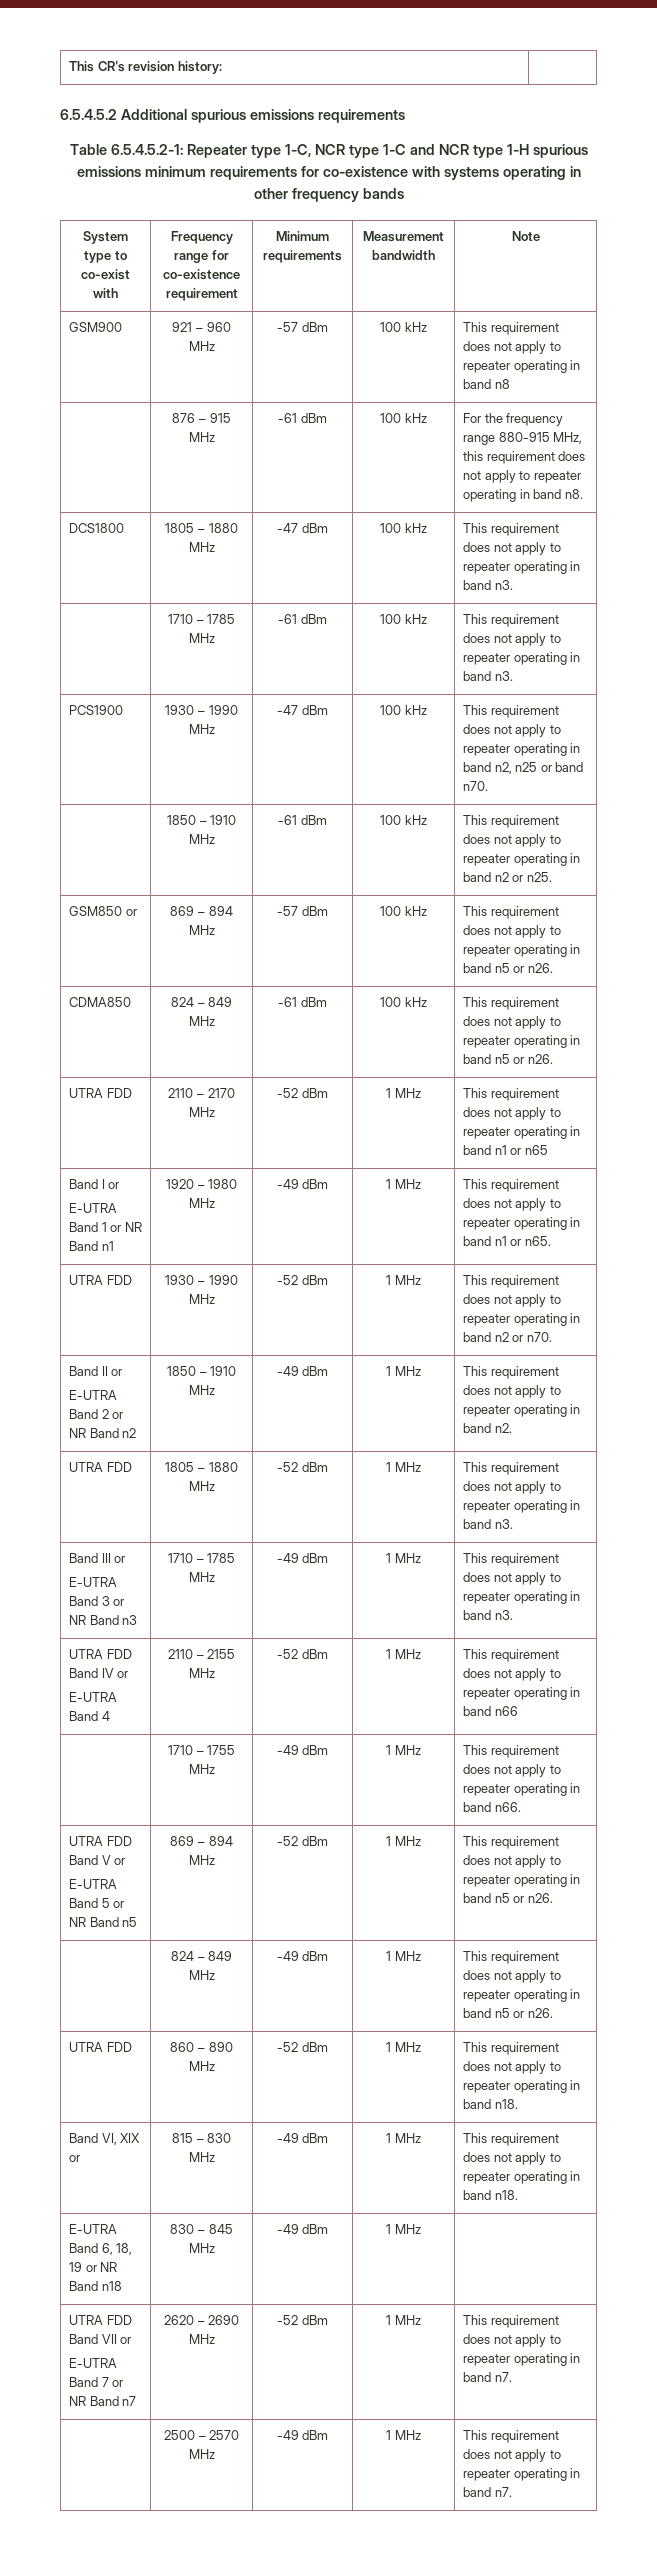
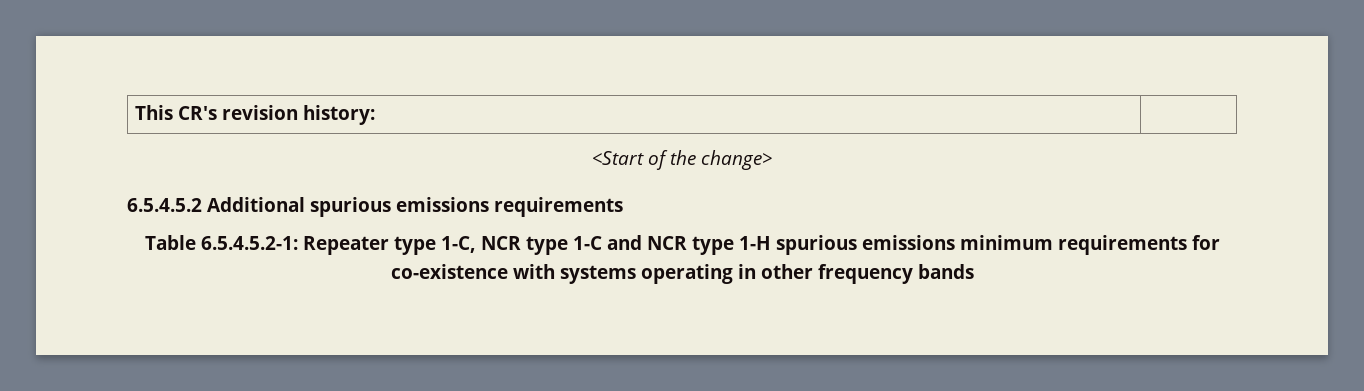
+ <Start of the change>
- System type to co-exist with | Frequency range for co-existence requirement | Minimum requirements | Measurement bandwidth | Note
- GSM900 | 921 – 960 MHz | -57 dBm | 100 kHz | This requirement does not apply to repeater operating in band n8
- | 876 – 915 MHz | -61 dBm | 100 kHz | For the frequency range 880-915 MHz, this requirement does not apply to repeater operating in band n8.
- DCS1800 | 1805 – 1880 MHz | -47 dBm | 100 kHz | This requirement does not apply to repeater operating in band n3.
- | 1710 – 1785 MHz | -61 dBm | 100 kHz | This requirement does not apply to repeater operating in band n3.
- PCS1900 | 1930 – 1990 MHz | -47 dBm | 100 kHz | This requirement does not apply to repeater operating in band n2, n25 or band n70.
- | 1850 – 1910 MHz | -61 dBm | 100 kHz | This requirement does not apply to repeater operating in band n2 or n25.
- GSM850 or | 869 – 894 MHz | -57 dBm | 100 kHz | This requirement does not apply to repeater operating in band n5 or n26.
- CDMA850 | 824 – 849 MHz | -61 dBm | 100 kHz | This requirement does not apply to repeater operating in band n5 or n26.
- UTRA FDD | 2110 – 2170 MHz | -52 dBm | 1 MHz | This requirement does not apply to repeater operating in band n1 or n65
- Band I or
- E-UTRA Band 1 or NR Band n1 | 1920 – 1980 MHz | -49 dBm | 1 MHz | This requirement does not apply to repeater operating in band n1 or n65.
- UTRA FDD | 1930 – 1990 MHz | -52 dBm | 1 MHz | This requirement does not apply to repeater operating in band n2 or n70.
- Band II or
- E-UTRA Band 2 or NR Band n2 | 1850 – 1910 MHz | -49 dBm | 1 MHz | This requirement does not apply to repeater operating in band n2.
- UTRA FDD | 1805 – 1880 MHz | -52 dBm | 1 MHz | This requirement does not apply to repeater operating in band n3.
- Band III or
- E-UTRA Band 3 or NR Band n3 | 1710 – 1785 MHz | -49 dBm | 1 MHz | This requirement does not apply to repeater operating in band n3.
- UTRA FDD Band IV or
- E-UTRA Band 4 | 2110 – 2155 MHz | -52 dBm | 1 MHz | This requirement does not apply to repeater operating in band n66
- | 1710 – 1755 MHz | -49 dBm | 1 MHz | This requirement does not apply to repeater operating in band n66.
- UTRA FDD Band V or
- E-UTRA Band 5 or NR Band n5 | 869 – 894 MHz | -52 dBm | 1 MHz | This requirement does not apply to repeater operating in band n5 or n26.
- | 824 – 849 MHz | -49 dBm | 1 MHz | This requirement does not apply to repeater operating in band n5 or n26.
- UTRA FDD | 860 – 890 MHz | -52 dBm | 1 MHz | This requirement does not apply to repeater operating in band n18.
- Band VI, XIX or | 815 – 830 MHz | -49 dBm | 1 MHz | This requirement does not apply to repeater operating in band n18.
- E-UTRA Band 6, 18, 19 or NR Band n18 | 830 – 845 MHz | -49 dBm | 1 MHz |
- UTRA FDD Band VII or
- E-UTRA Band 7 or NR Band n7 | 2620 – 2690 MHz | -52 dBm | 1 MHz | This requirement does not apply to repeater operating in band n7.
- | 2500 – 2570 MHz | -49 dBm | 1 MHz | This requirement does not apply to repeater operating in band n7.

